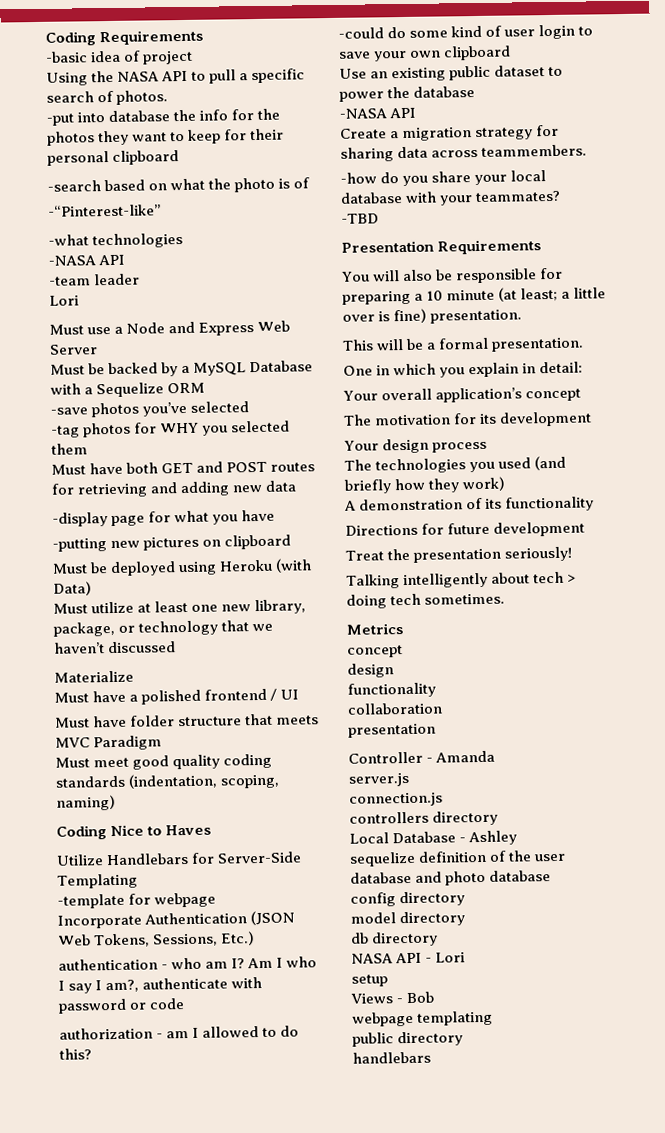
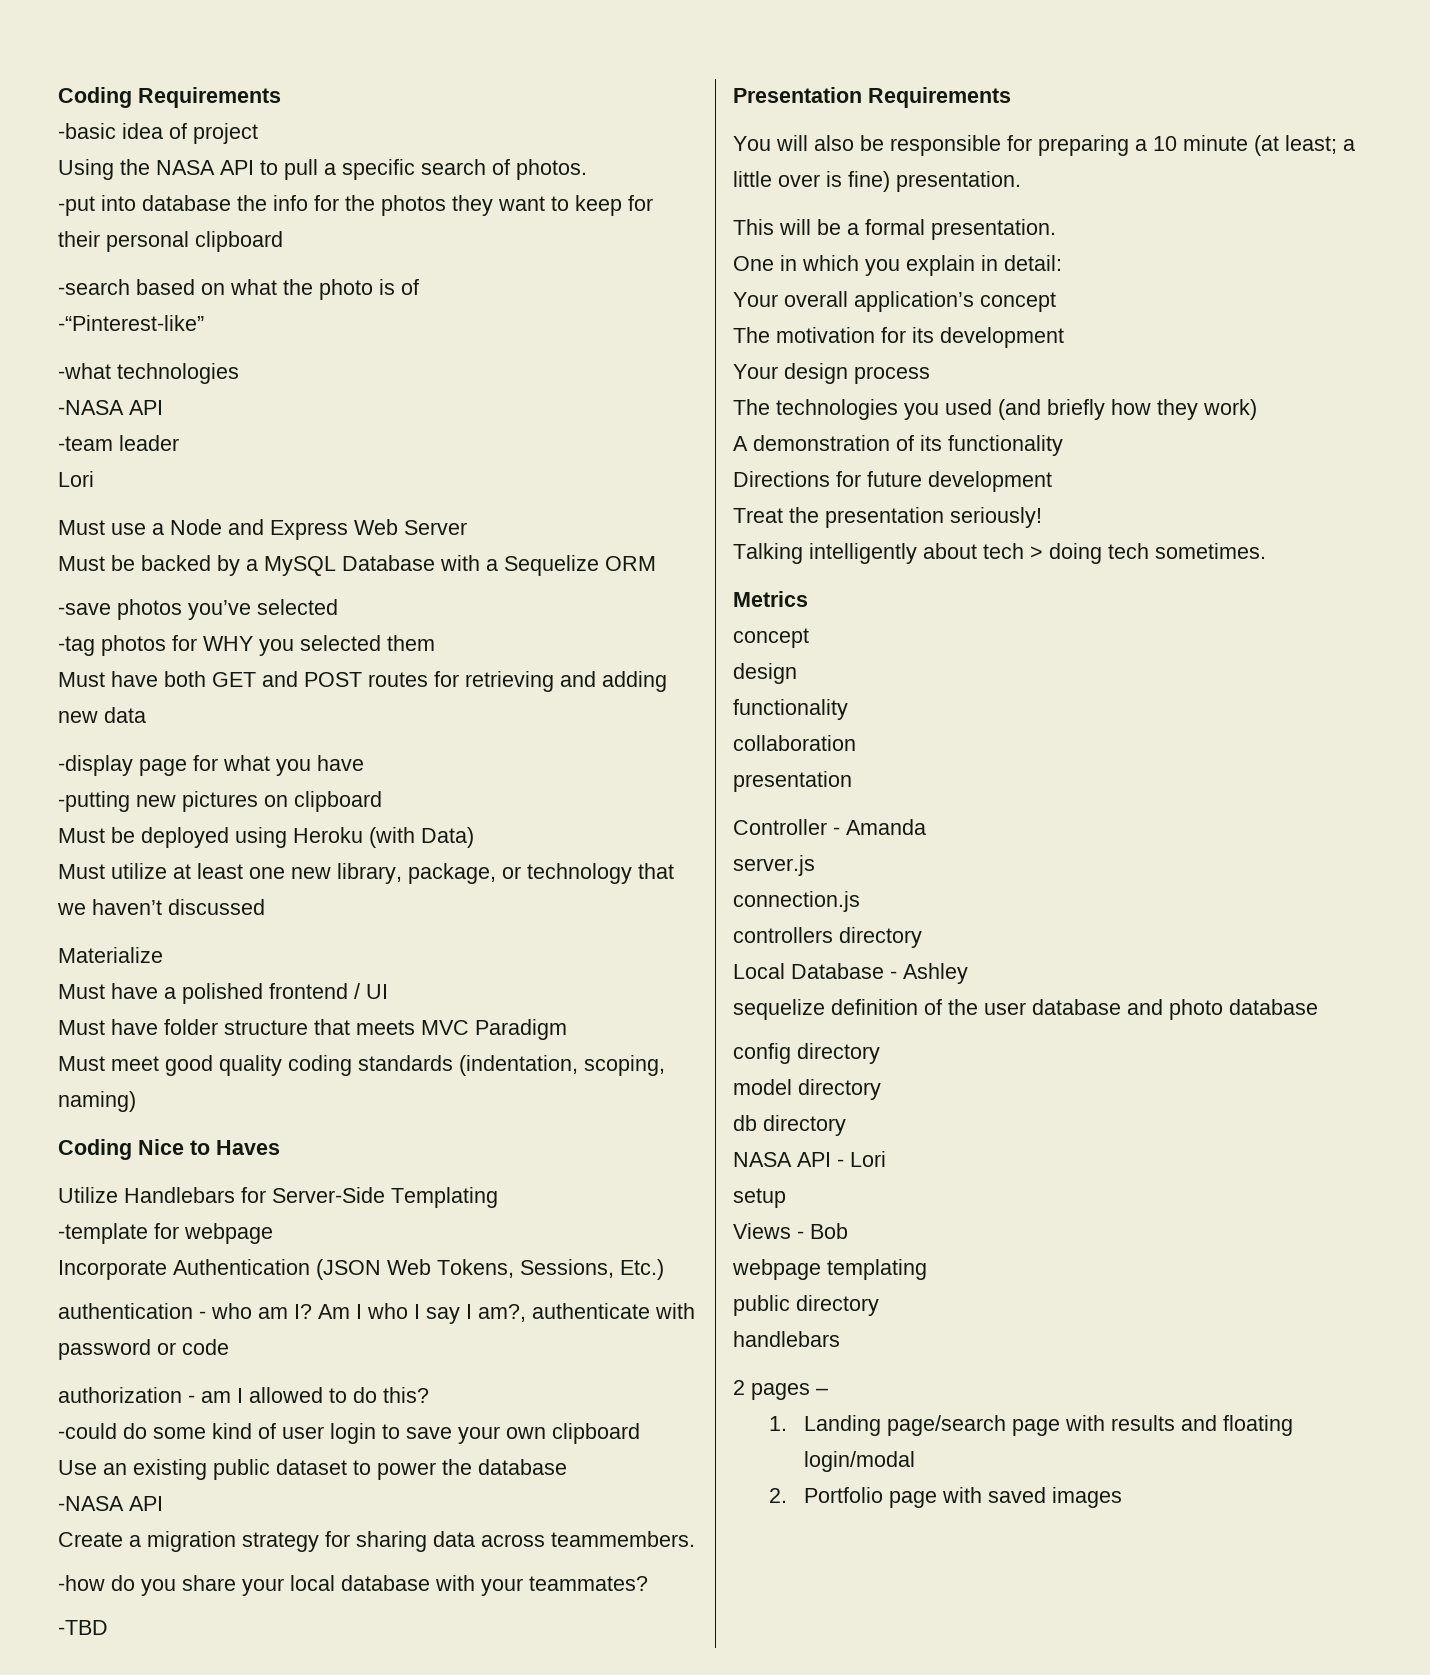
+ 2 pages –
+ 1. Landing page/search page with results and floating login/modal
+ 2. Portfolio page with saved images

